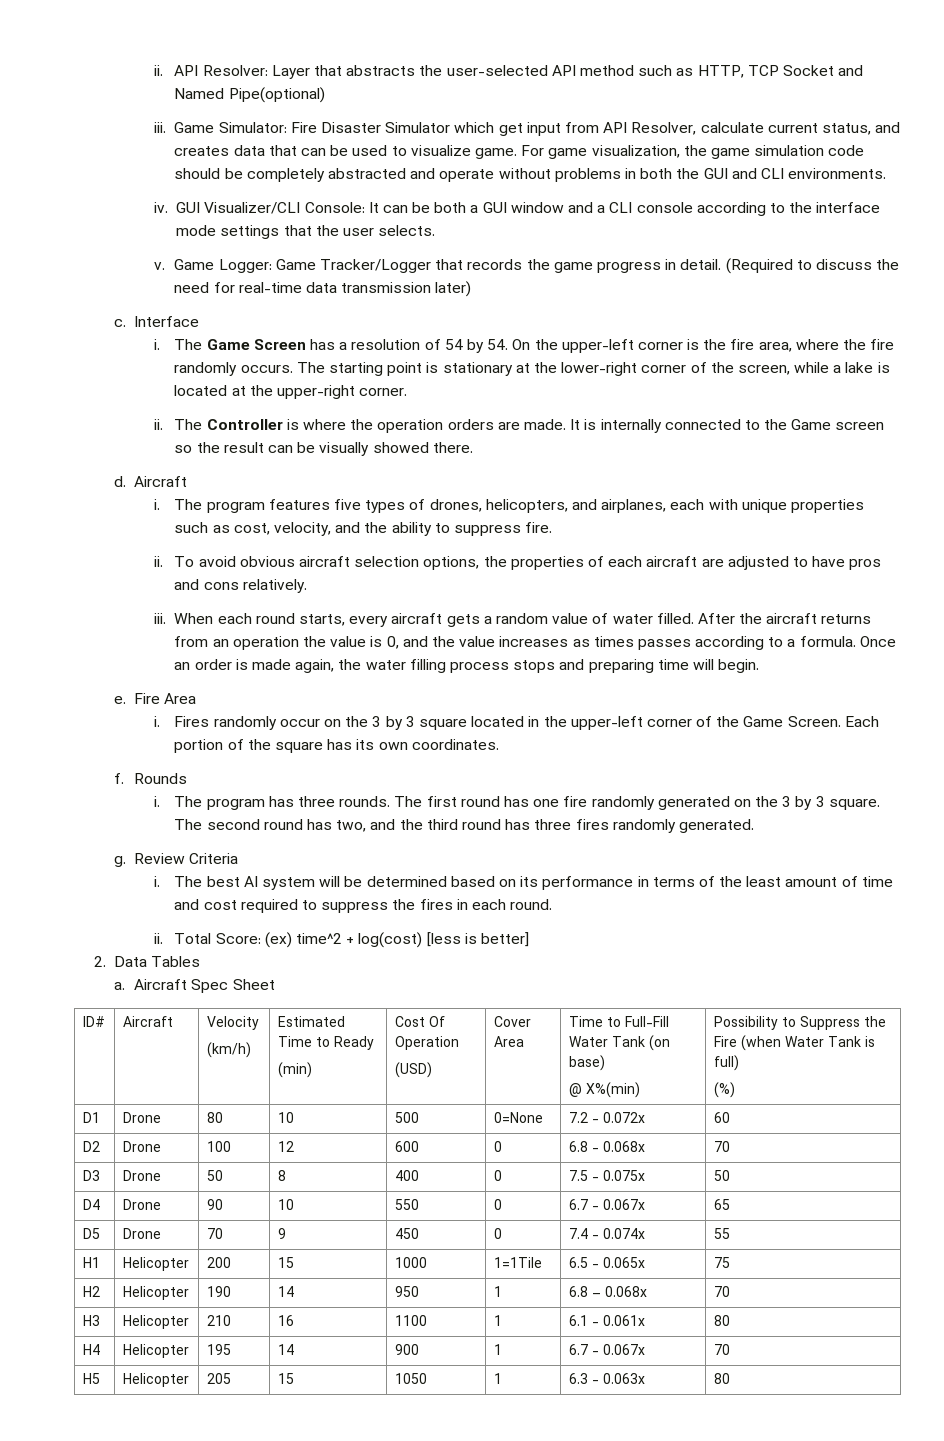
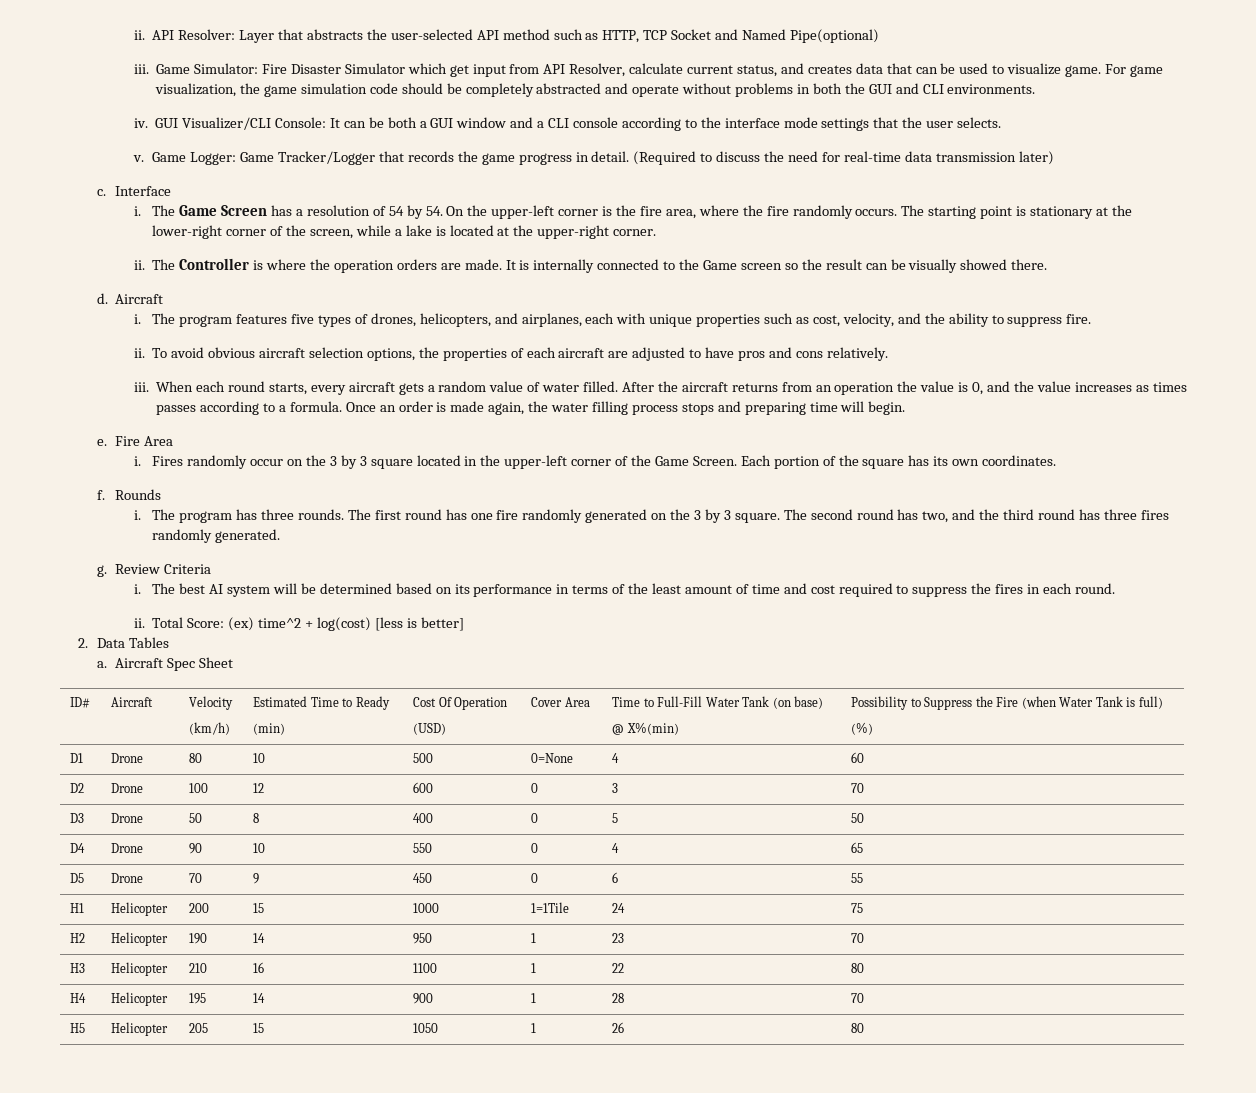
- D1 | Drone | 80 | 10 | 500 | 0=None | 7.2 - 0.072x | 60
+ D1 | Drone | 80 | 10 | 500 | 0=None | 4 | 60
- D2 | Drone | 100 | 12 | 600 | 0 | 6.8 - 0.068x | 70
+ D2 | Drone | 100 | 12 | 600 | 0 | 3 | 70
- D3 | Drone | 50 | 8 | 400 | 0 | 7.5 - 0.075x | 50
+ D3 | Drone | 50 | 8 | 400 | 0 | 5 | 50
- D4 | Drone | 90 | 10 | 550 | 0 | 6.7 - 0.067x | 65
+ D4 | Drone | 90 | 10 | 550 | 0 | 4 | 65
- D5 | Drone | 70 | 9 | 450 | 0 | 7.4 - 0.074x | 55
+ D5 | Drone | 70 | 9 | 450 | 0 | 6 | 55
- H1 | Helicopter | 200 | 15 | 1000 | 1=1Tile | 6.5 - 0.065x | 75
+ H1 | Helicopter | 200 | 15 | 1000 | 1=1Tile | 24 | 75
- H2 | Helicopter | 190 | 14 | 950 | 1 | 6.8 – 0.068x | 70
+ H2 | Helicopter | 190 | 14 | 950 | 1 | 23 | 70
- H3 | Helicopter | 210 | 16 | 1100 | 1 | 6.1 - 0.061x | 80
+ H3 | Helicopter | 210 | 16 | 1100 | 1 | 22 | 80
- H4 | Helicopter | 195 | 14 | 900 | 1 | 6.7 - 0.067x | 70
+ H4 | Helicopter | 195 | 14 | 900 | 1 | 28 | 70
- H5 | Helicopter | 205 | 15 | 1050 | 1 | 6.3 - 0.063x | 80
+ H5 | Helicopter | 205 | 15 | 1050 | 1 | 26 | 80

